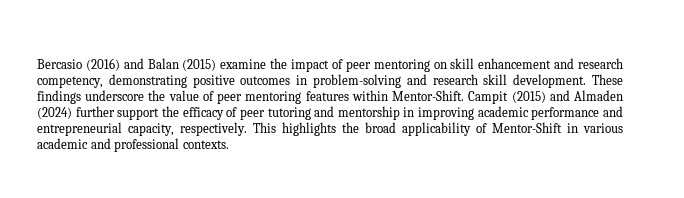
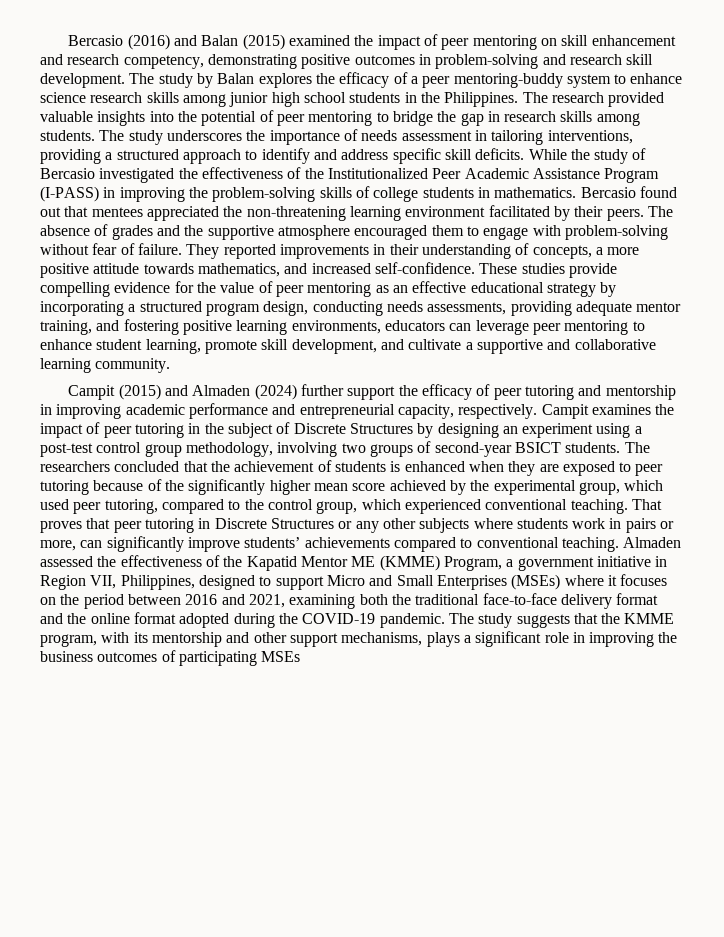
- Bercasio (2016) and Balan (2015) examine the impact of peer mentoring on skill enhancement and research competency, demonstrating positive outcomes in problem-solving and research skill development.
+ Bercasio (2016) and Balan (2015) examined the impact of peer mentoring on skill enhancement and research competency, demonstrating positive outcomes in problem-solving and research skill development.
- These findings underscore the value of peer mentoring features within Mentor-Shift. Campit (2015) and Almaden (2024) further support the efficacy of peer tutoring and mentorship in improving academic performance and entrepreneurial capacity, respectively.
+ The study by Balan explores the efficacy of a peer mentoring-buddy system to enhance science research skills among junior high school students in the Philippines. The research provided valuable insights into the potential of peer mentoring to bridge the gap in research skills among students. The study underscores the importance of needs assessment in tailoring interventions, providing a structured approach to identify and address specific skill deficits. While the study of Bercasio investigated the effectiveness of the Institutionalized Peer Academic Assistance Program (I-PASS) in improving the problem-solving skills of college students in mathematics. Bercasio found out that mentees appreciated the non-threatening learning environment facilitated by their peers. The absence of grades and the supportive atmosphere encouraged them to engage with problem-solving without fear of failure. They reported improvements in their understanding of concepts, a more positive attitude towards mathematics, and increased self-confidence. These studies provide compelling evidence for the value of peer mentoring as an effective educational strategy by incorporating a structured program design, conducting needs assessments, providing adequate mentor training, and fostering positive learning environments, educators can leverage peer mentoring to enhance student learning, promote skill development, and cultivate a supportive and collaborative learning community.
+ Campit (2015) and Almaden (2024) further support the efficacy of peer tutoring and mentorship in improving academic performance and entrepreneurial capacity, respectively.
- This highlights the broad applicability of Mentor-Shift in various academic and professional contexts.
+ Campit examines the impact of peer tutoring in the subject of Discrete Structures by designing an experiment using a post-test control group methodology, involving two groups of second-year BSICT students. The researchers concluded that the achievement of students is enhanced when they are exposed to peer tutoring because of the significantly higher mean score achieved by the experimental group, which used peer tutoring, compared to the control group, which experienced conventional teaching. That proves that peer tutoring in Discrete Structures or any other subjects where students work in pairs or more, can significantly improve students’ achievements compared to conventional teaching. Almaden assessed the effectiveness of the Kapatid Mentor ME (KMME) Program, a government initiative in Region VII, Philippines, designed to support Micro and Small Enterprises (MSEs) where it focuses on the period between 2016 and 2021, examining both the traditional face-to-face delivery format and the online format adopted during the COVID-19 pandemic. The study suggests that the KMME program, with its mentorship and other support mechanisms, plays a significant role in improving the business outcomes of participating MSEs

